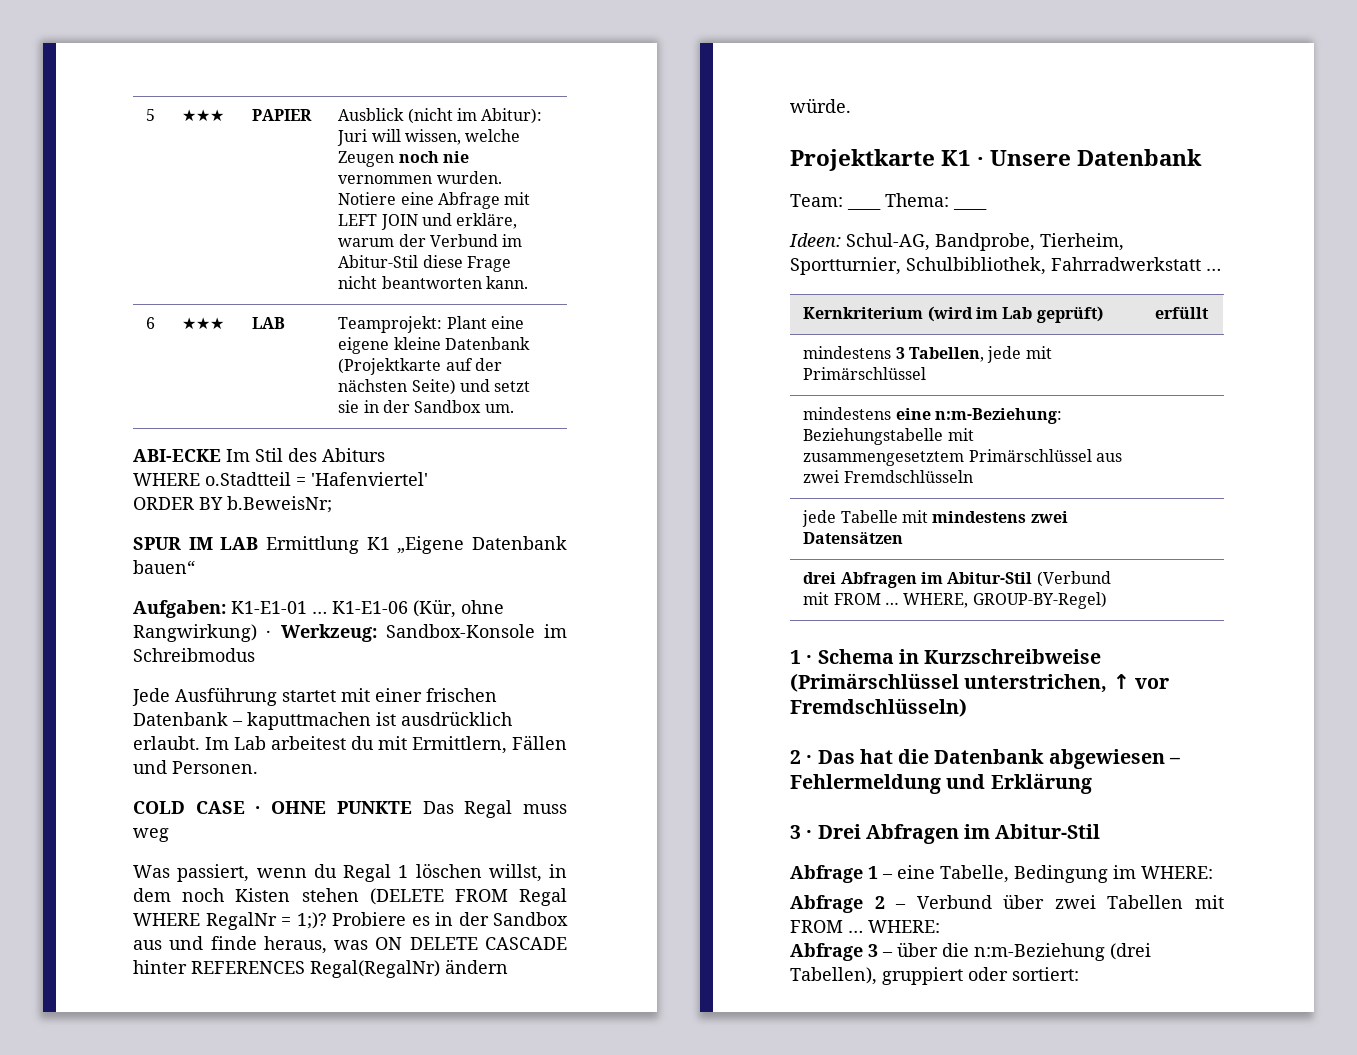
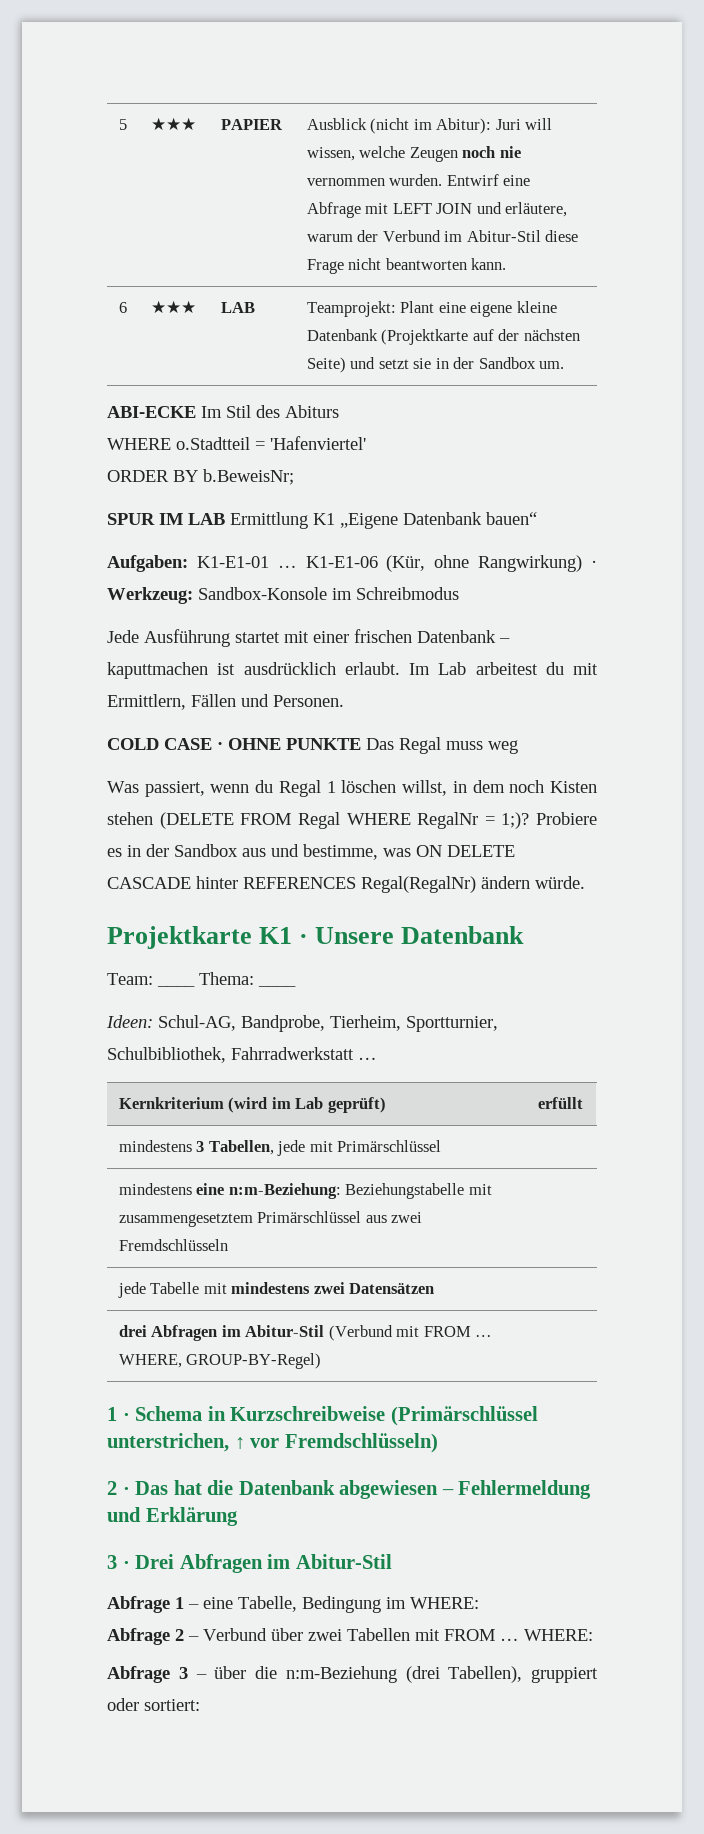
- 5 | ★★★ | PAPIER | Ausblick (nicht im Abitur): Juri will wissen, welche Zeugen noch nie vernommen wurden. Notiere eine Abfrage mit LEFT JOIN und erkläre, warum der Verbund im Abitur-Stil diese Frage nicht beantworten kann.
+ 5 | ★★★ | PAPIER | Ausblick (nicht im Abitur): Juri will wissen, welche Zeugen noch nie vernommen wurden. Entwirf eine Abfrage mit LEFT JOIN und erläutere, warum der Verbund im Abitur-Stil diese Frage nicht beantworten kann.
- Probiere es in der Sandbox aus und finde heraus, was ON DELETE CASCADE hinter REFERENCES Regal(RegalNr) ändern würde.
+ Probiere es in der Sandbox aus und bestimme, was ON DELETE CASCADE hinter REFERENCES Regal(RegalNr) ändern würde.

